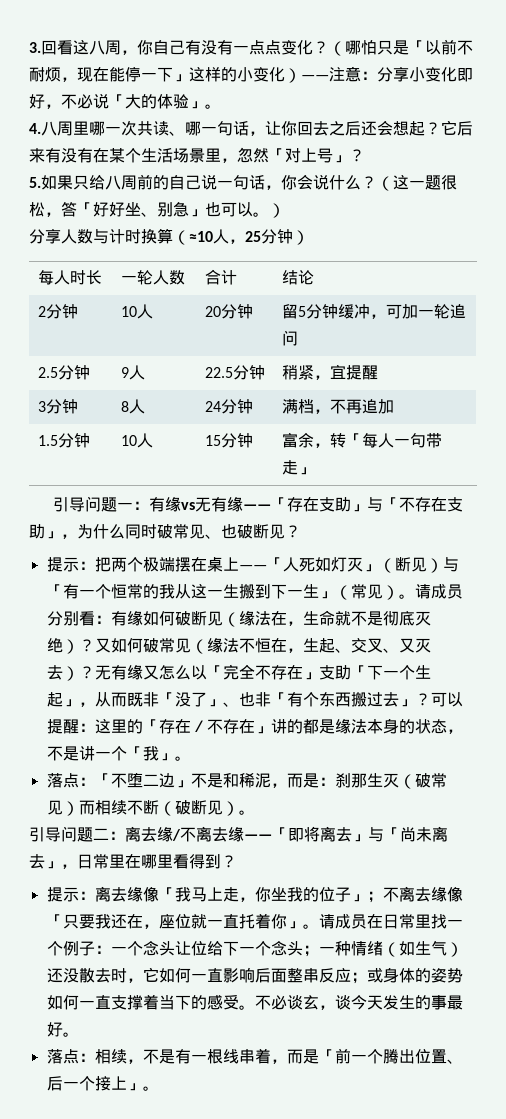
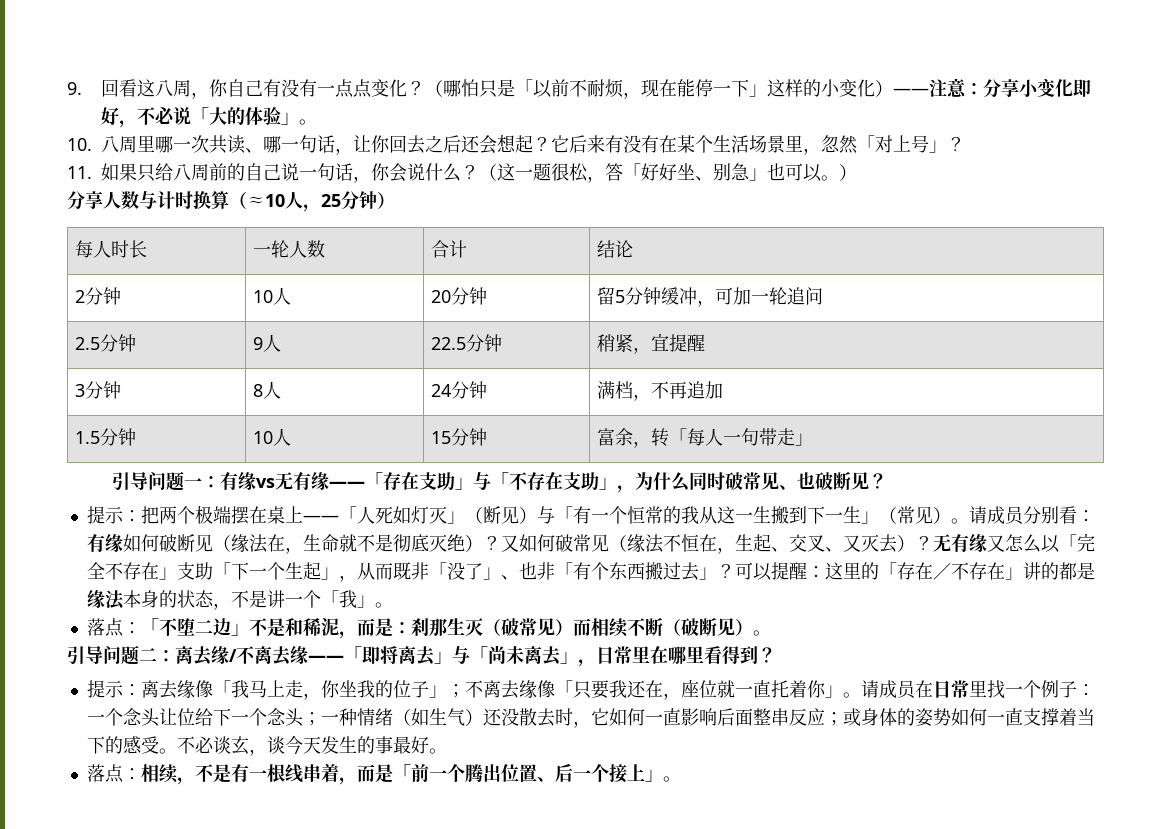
- 3.回看这八周，你自己有没有一点点变化？
+ 9.回看这八周，你自己有没有一点点变化？
- 4.八周里哪一次共读、哪一句话，让你回去之后还会想起？
+ 10.八周里哪一次共读、哪一句话，让你回去之后还会想起？
- 5.如果只给八周前的自己说一句话，你会说什么？
+ 11.如果只给八周前的自己说一句话，你会说什么？

